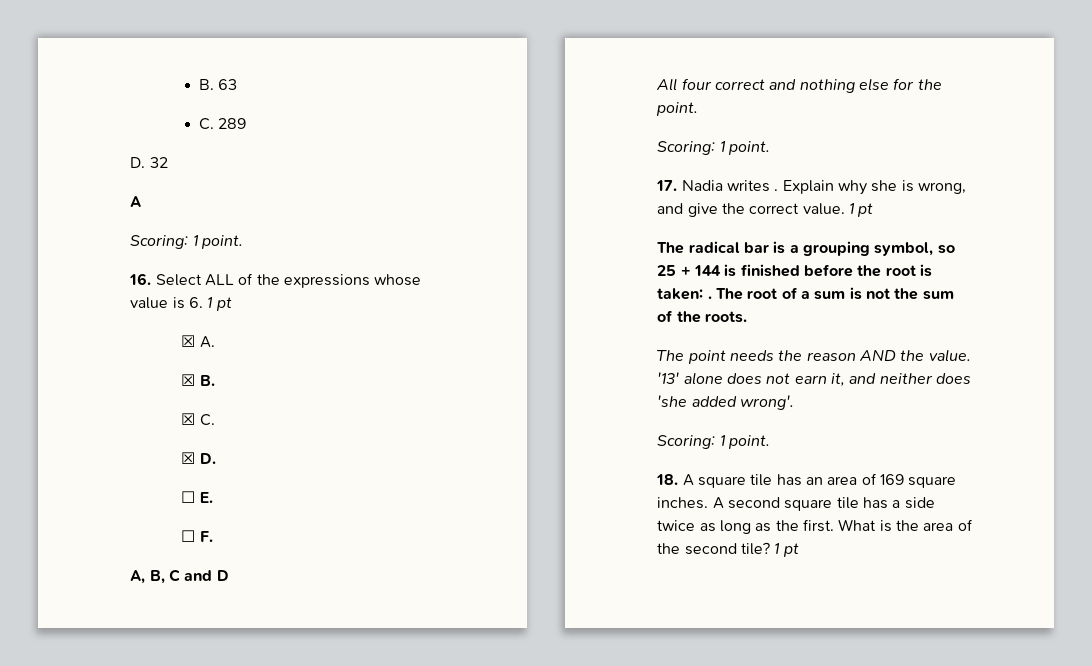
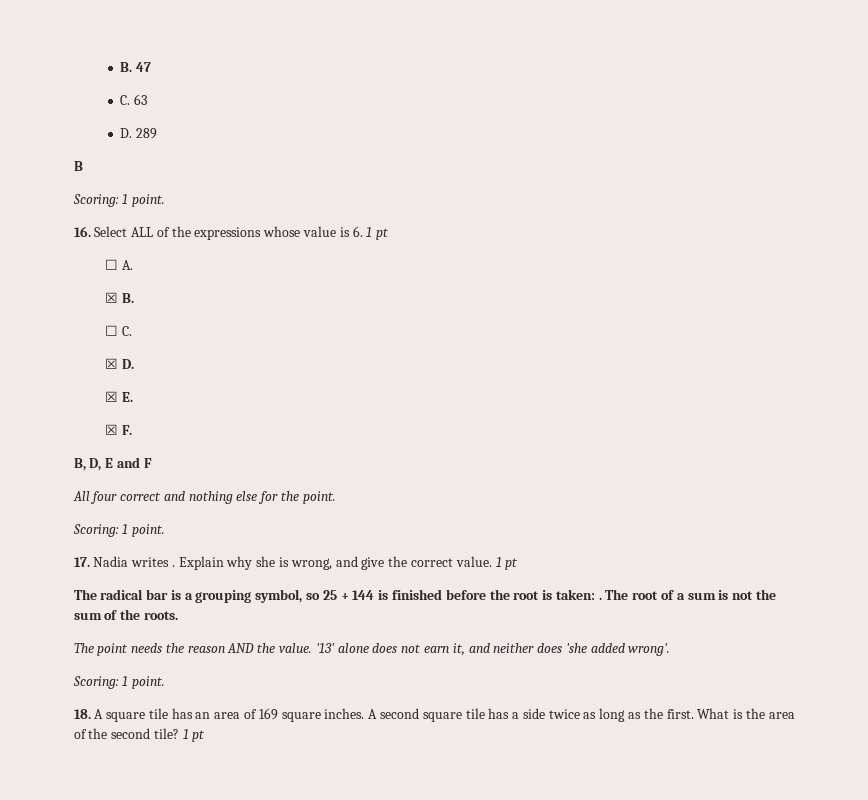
- B. 63
+ B. 47
+ C. 63
- C. 289
+ D. 289
- D. 32
- A
+ B
- ☒ A.
+ ☐ A.
- ☒ C.
+ ☐ C.
- ☐ E.
+ ☒ E.
- ☐ F.
+ ☒ F.
- A, B, C and D
+ B, D, E and F

